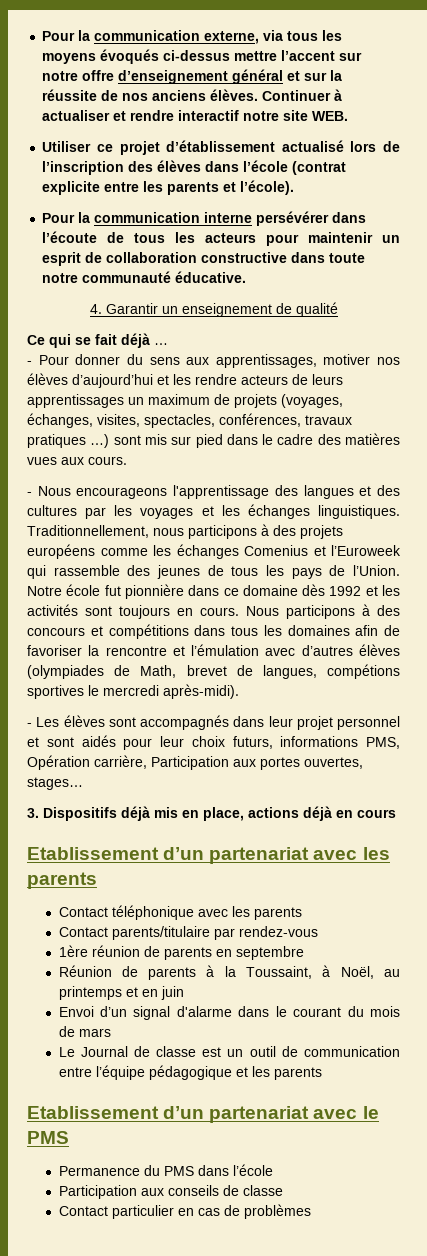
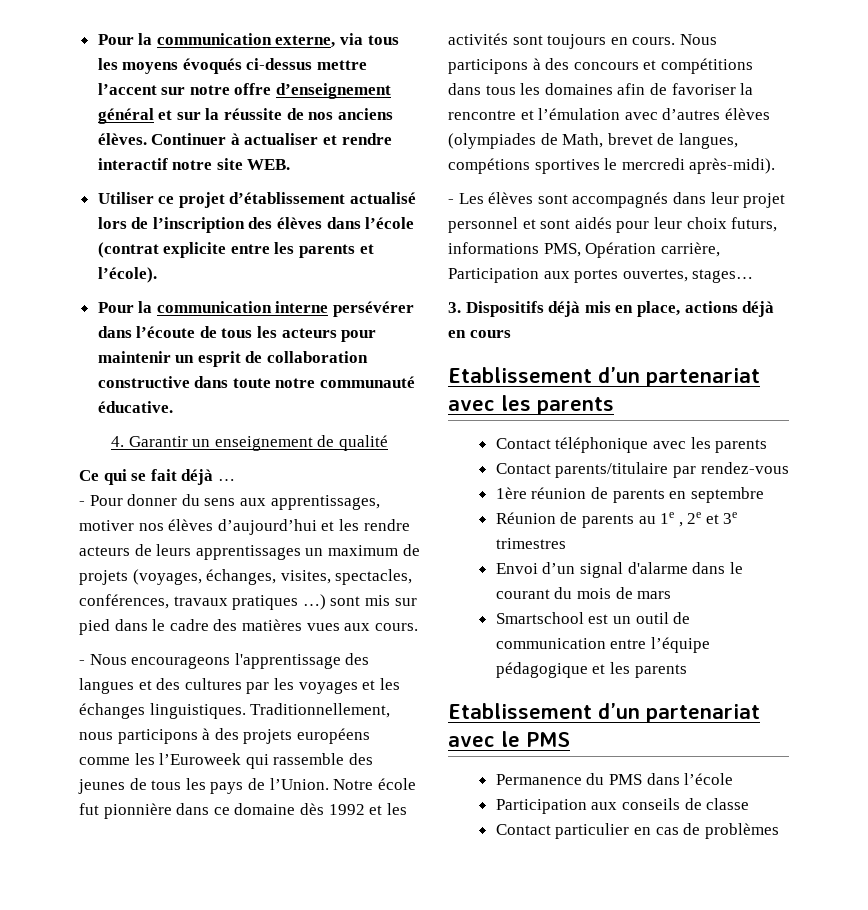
- Traditionnellement, nous participons à des projets européens comme les échanges Comenius et l’Euroweek qui rassemble des jeunes de tous les pays de l’Union.
+ Traditionnellement, nous participons à des projets européens comme les l’Euroweek qui rassemble des jeunes de tous les pays de l’Union.
- Réunion de parents à la Toussaint, à Noël, au printemps et en juin
+ Réunion de parents au 1e , 2e et 3e trimestres
- Le Journal de classe est un outil de communication entre l’équipe pédagogique et les parents
+ Smartschool est un outil de communication entre l’équipe pédagogique et les parents

